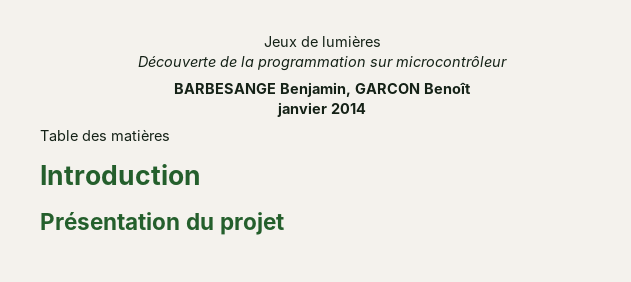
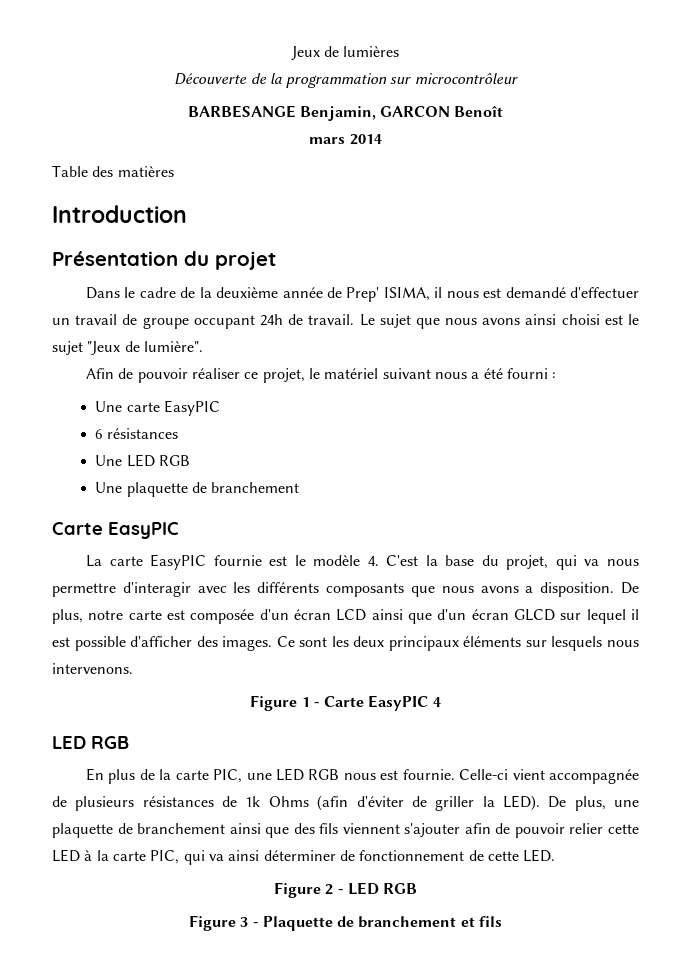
- janvier 2014
+ mars 2014
+ Dans le cadre de la deuxième année de Prep' ISIMA, il nous est demandé d'effectuer un travail de groupe occupant 24h de travail. Le sujet que nous avons ainsi choisi est le sujet "Jeux de lumière".
+ Afin de pouvoir réaliser ce projet, le matériel suivant nous a été fourni :
+ Une carte EasyPIC
+ 6 résistances
+ Une LED RGB
+ Une plaquette de branchement
+ Carte EasyPIC
+ La carte EasyPIC fournie est le modèle 4. C'est la base du projet, qui va nous permettre d'interagir avec les différents composants que nous avons a disposition. De plus, notre carte est composée d'un écran LCD ainsi que d'un écran GLCD sur lequel il est possible d'afficher des images. Ce sont les deux principaux éléments sur lesquels nous intervenons.
+ Figure 1 - Carte EasyPIC 4
+ LED RGB
+ En plus de la carte PIC, une LED RGB nous est fournie. Celle-ci vient accompagnée de plusieurs résistances de 1k Ohms (afin d'éviter de griller la LED). De plus, une plaquette de branchement ainsi que des fils viennent s'ajouter afin de pouvoir relier cette LED à la carte PIC, qui va ainsi déterminer de fonctionnement de cette LED.
+ Figure 2 - LED RGB
+ Figure 3 - Plaquette de branchement et fils

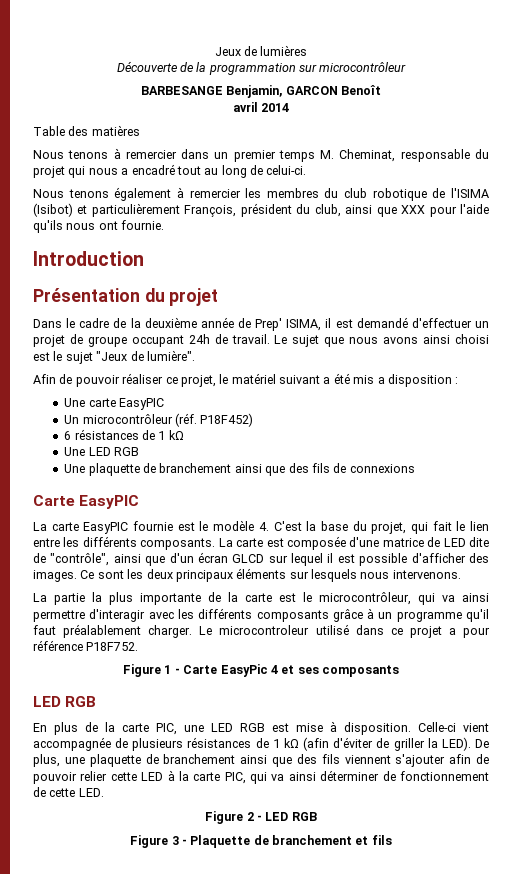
- mars 2014
+ avril 2014
+ Nous tenons à remercier dans un premier temps M. Cheminat, responsable du projet qui nous a encadré tout au long de celui-ci.
+ Nous tenons également à remercier les membres du club robotique de l'ISIMA (Isibot) et particulièrement François, président du club, ainsi que XXX pour l'aide qu'ils nous ont fournie.
- Dans le cadre de la deuxième année de Prep' ISIMA, il nous est demandé d'effectuer un travail de groupe occupant 24h de travail.
+ Dans le cadre de la deuxième année de Prep' ISIMA, il est demandé d'effectuer un projet de groupe occupant 24h de travail.
- Afin de pouvoir réaliser ce projet, le matériel suivant nous a été fourni :
+ Afin de pouvoir réaliser ce projet, le matériel suivant a été mis a disposition :
+ Un microcontrôleur (réf. P18F452)
- 6 résistances
+ 6 résistances de 1 kΩ
- Une plaquette de branchement
+ Une plaquette de branchement ainsi que des fils de connexions
- La carte EasyPIC fournie est le modèle 4. C'est la base du projet, qui va nous permettre d'interagir avec les différents composants que nous avons a disposition. De plus, notre carte est composée d'un écran LCD ainsi que d'un écran GLCD sur lequel il est possible d'afficher des images.
+ La carte EasyPIC fournie est le modèle 4. C'est la base du projet, qui fait le lien entre les différents composants. La carte est composée d'une matrice de LED dite de "contrôle", ainsi que d'un écran GLCD sur lequel il est possible d'afficher des images.
+ La partie la plus importante de la carte est le microcontrôleur, qui va ainsi permettre d'interagir avec les différents composants grâce à un programme qu'il faut préalablement charger. Le microcontroleur utilisé dans ce projet a pour référence P18F752.
- Figure 1 - Carte EasyPIC 4
+ Figure 1 - Carte EasyPic 4 et ses composants
- En plus de la carte PIC, une LED RGB nous est fournie.
+ En plus de la carte PIC, une LED RGB est mise à disposition.
- Celle-ci vient accompagnée de plusieurs résistances de 1k Ohms (afin d'éviter de griller la LED).
+ Celle-ci vient accompagnée de plusieurs résistances de 1 kΩ (afin d'éviter de griller la LED).

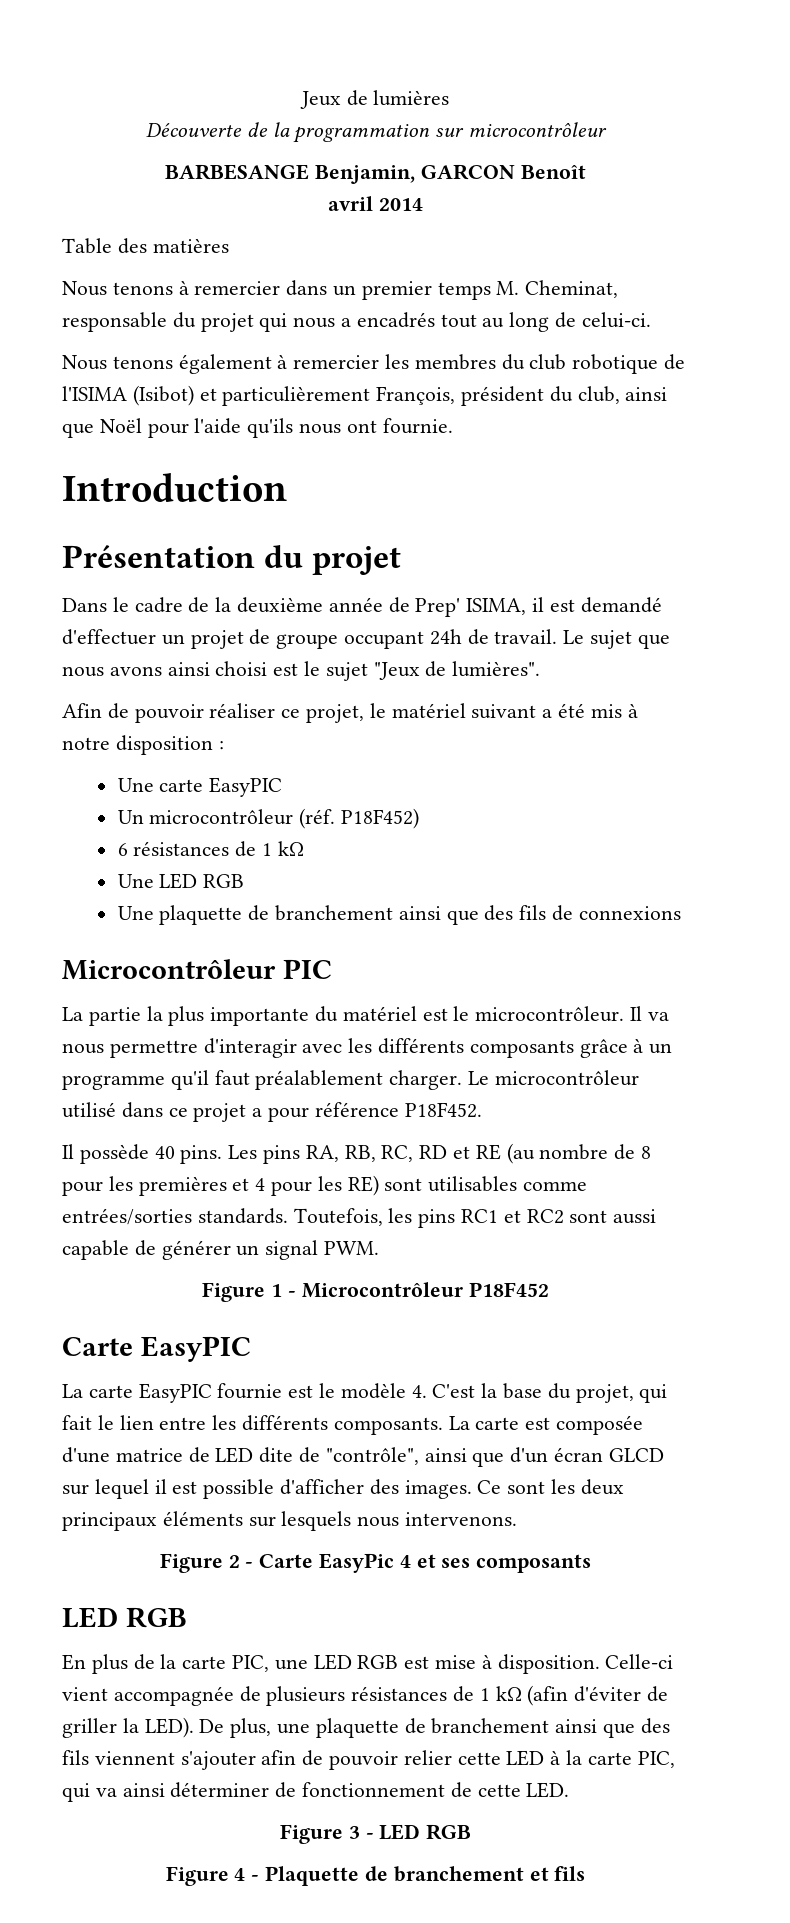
- Nous tenons à remercier dans un premier temps M. Cheminat, responsable du projet qui nous a encadré tout au long de celui-ci.
+ Nous tenons à remercier dans un premier temps M. Cheminat, responsable du projet qui nous a encadrés tout au long de celui-ci.
- Nous tenons également à remercier les membres du club robotique de l'ISIMA (Isibot) et particulièrement François, président du club, ainsi que XXX pour l'aide qu'ils nous ont fournie.
+ Nous tenons également à remercier les membres du club robotique de l'ISIMA (Isibot) et particulièrement François, président du club, ainsi que Noël pour l'aide qu'ils nous ont fournie.
- Le sujet que nous avons ainsi choisi est le sujet "Jeux de lumière".
+ Le sujet que nous avons ainsi choisi est le sujet "Jeux de lumières".
- Afin de pouvoir réaliser ce projet, le matériel suivant a été mis a disposition :
+ Afin de pouvoir réaliser ce projet, le matériel suivant a été mis à notre disposition :
+ Microcontrôleur PIC
+ La partie la plus importante du matériel est le microcontrôleur. Il va nous permettre d'interagir avec les différents composants grâce à un programme qu'il faut préalablement charger. Le microcontrôleur utilisé dans ce projet a pour référence P18F452.
+ Il possède 40 pins. Les pins RA, RB, RC, RD et RE (au nombre de 8 pour les premières et 4 pour les RE) sont utilisables comme entrées/sorties standards. Toutefois, les pins RC1 et RC2 sont aussi capable de générer un signal PWM.
+ Figure 1 - Microcontrôleur P18F452
- La partie la plus importante de la carte est le microcontrôleur, qui va ainsi permettre d'interagir avec les différents composants grâce à un programme qu'il faut préalablement charger. Le microcontroleur utilisé dans ce projet a pour référence P18F752.
- Figure 1 - Carte EasyPic 4 et ses composants
+ Figure 2 - Carte EasyPic 4 et ses composants
- Figure 2 - LED RGB
+ Figure 3 - LED RGB
- Figure 3 - Plaquette de branchement et fils
+ Figure 4 - Plaquette de branchement et fils

